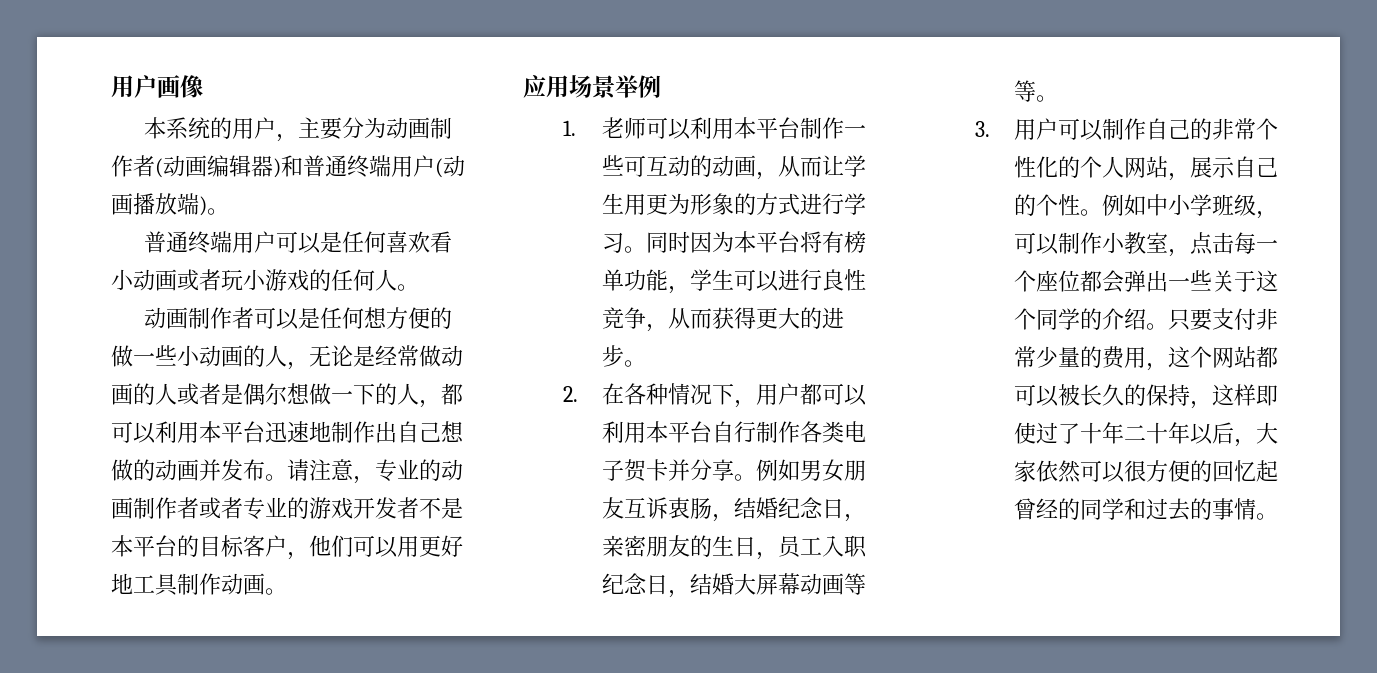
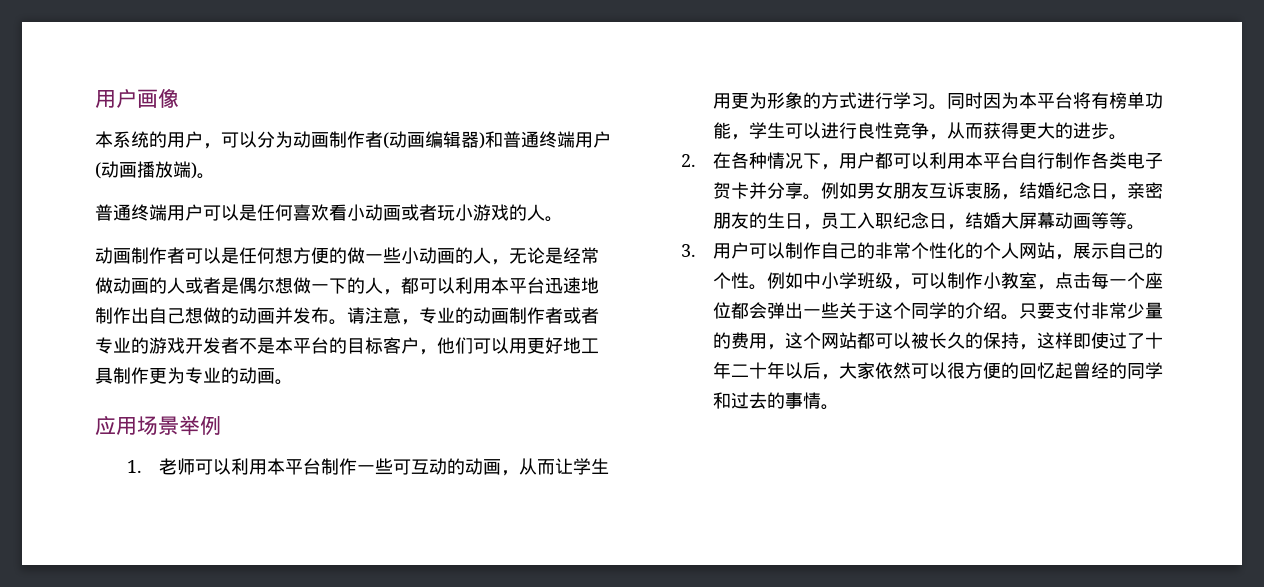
- 本系统的用户，主要分为动画制作者(动画编辑器)和普通终端用户(动画播放端)。
+ 本系统的用户，可以分为动画制作者(动画编辑器)和普通终端用户(动画播放端)。
- 普通终端用户可以是任何喜欢看小动画或者玩小游戏的任何人。
+ 普通终端用户可以是任何喜欢看小动画或者玩小游戏的人。
- 请注意，专业的动画制作者或者专业的游戏开发者不是本平台的目标客户，他们可以用更好地工具制作动画。
+ 请注意，专业的动画制作者或者专业的游戏开发者不是本平台的目标客户，他们可以用更好地工具制作更为专业的动画。

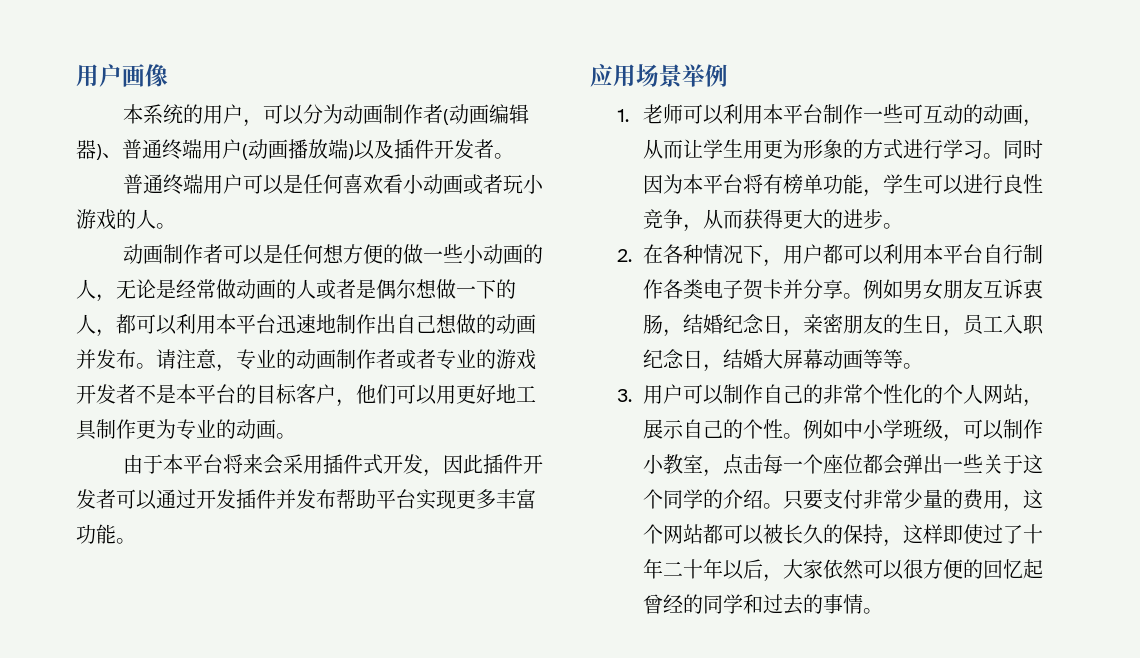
- 本系统的用户，可以分为动画制作者(动画编辑器)和普通终端用户(动画播放端)。
+ 本系统的用户，可以分为动画制作者(动画编辑器)、普通终端用户(动画播放端)以及插件开发者。
+ 由于本平台将来会采用插件式开发，因此插件开发者可以通过开发插件并发布帮助平台实现更多丰富功能。

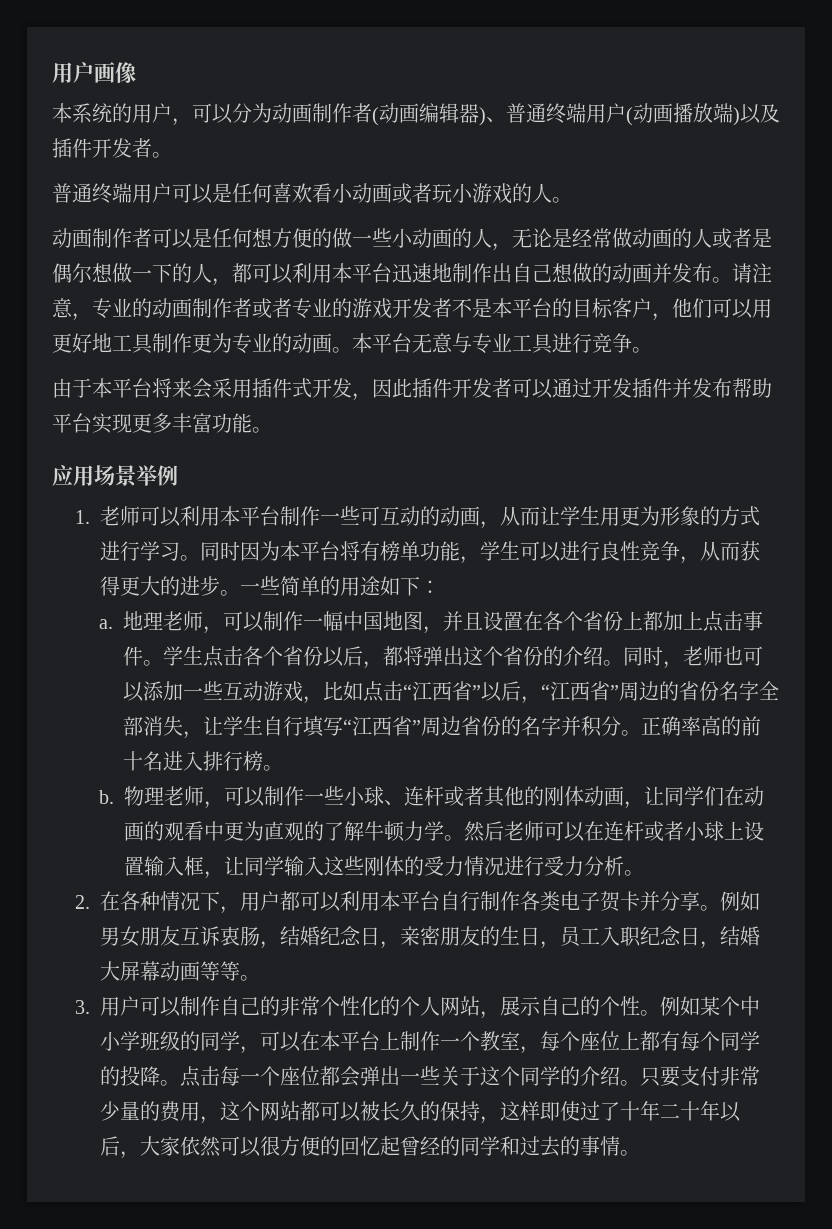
+ 本平台无意与专业工具进行竞争。
+ 一些简单的用途如下：
+ a.地理老师，可以制作一幅中国地图，并且设置在各个省份上都加上点击事件。学生点击各个省份以后，都将弹出这个省份的介绍。同时，老师也可以添加一些互动游戏，比如点击“江西省”以后，“江西省”周边的省份名字全部消失，让学生自行填写“江西省”周边省份的名字并积分。正确率高的前十名进入排行榜。
+ b.物理老师，可以制作一些小球、连杆或者其他的刚体动画，让同学们在动画的观看中更为直观的了解牛顿力学。然后老师可以在连杆或者小球上设置输入框，让同学输入这些刚体的受力情况进行受力分析。
- 例如中小学班级，可以制作小教室，点击每一个座位都会弹出一些关于这个同学的介绍。
+ 例如某个中小学班级的同学，可以在本平台上制作一个教室，每个座位上都有每个同学的投降。点击每一个座位都会弹出一些关于这个同学的介绍。

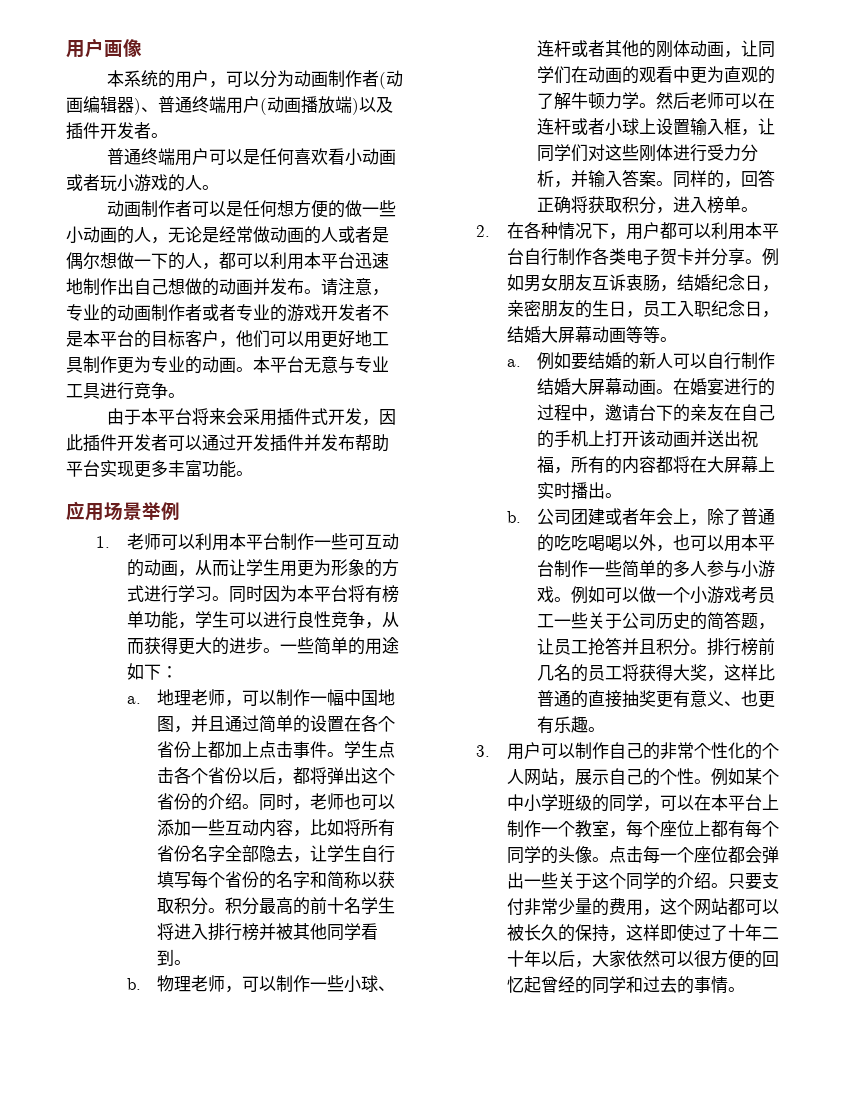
- 地理老师，可以制作一幅中国地图，并且设置在各个省份上都加上点击事件。
+ 地理老师，可以制作一幅中国地图，并且通过简单的设置在各个省份上都加上点击事件。
- 同时，老师也可以添加一些互动游戏，比如点击“江西省”以后，“江西省”周边的省份名字全部消失，让学生自行填写“江西省”周边省份的名字并积分。正确率高的前十名进入排行榜。
+ 同时，老师也可以添加一些互动内容，比如将所有省份名字全部隐去，让学生自行填写每个省份的名字和简称以获取积分。积分最高的前十名学生将进入排行榜并被其他同学看到。
- 然后老师可以在连杆或者小球上设置输入框，让同学输入这些刚体的受力情况进行受力分析。
+ 然后老师可以在连杆或者小球上设置输入框，让同学们对这些刚体进行受力分析，并输入答案。同样的，回答正确将获取积分，进入榜单。
+ a.例如要结婚的新人可以自行制作结婚大屏幕动画。在婚宴进行的过程中，邀请台下的亲友在自己的手机上打开该动画并送出祝福，所有的内容都将在大屏幕上实时播出。
+ b.公司团建或者年会上，除了普通的吃吃喝喝以外，也可以用本平台制作一些简单的多人参与小游戏。例如可以做一个小游戏考员工一些关于公司历史的简答题，让员工抢答并且积分。排行榜前几名的员工将获得大奖，这样比普通的直接抽奖更有意义、也更有乐趣。
- 例如某个中小学班级的同学，可以在本平台上制作一个教室，每个座位上都有每个同学的投降。
+ 例如某个中小学班级的同学，可以在本平台上制作一个教室，每个座位上都有每个同学的头像。

